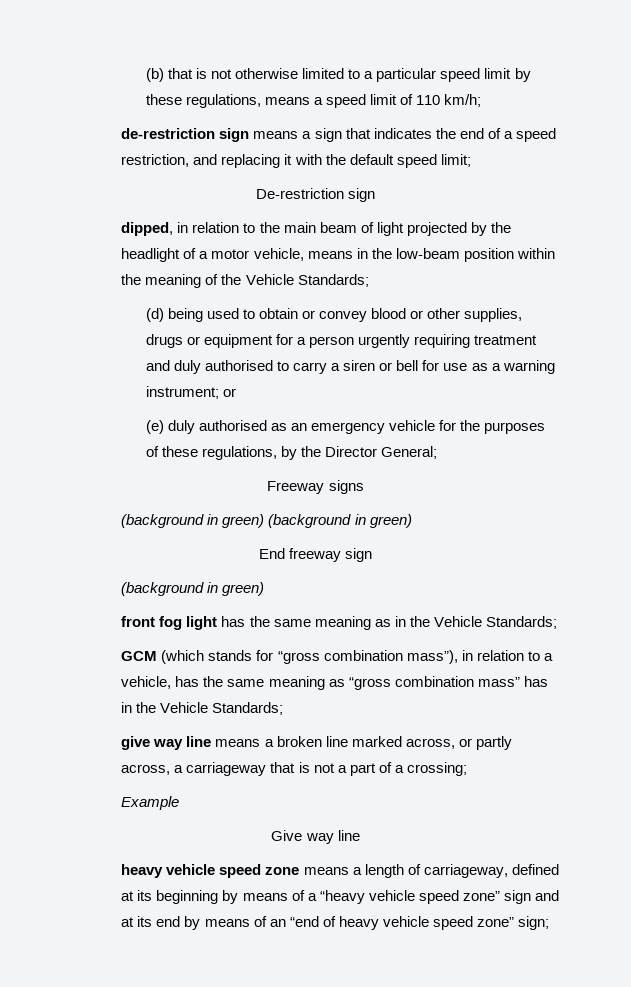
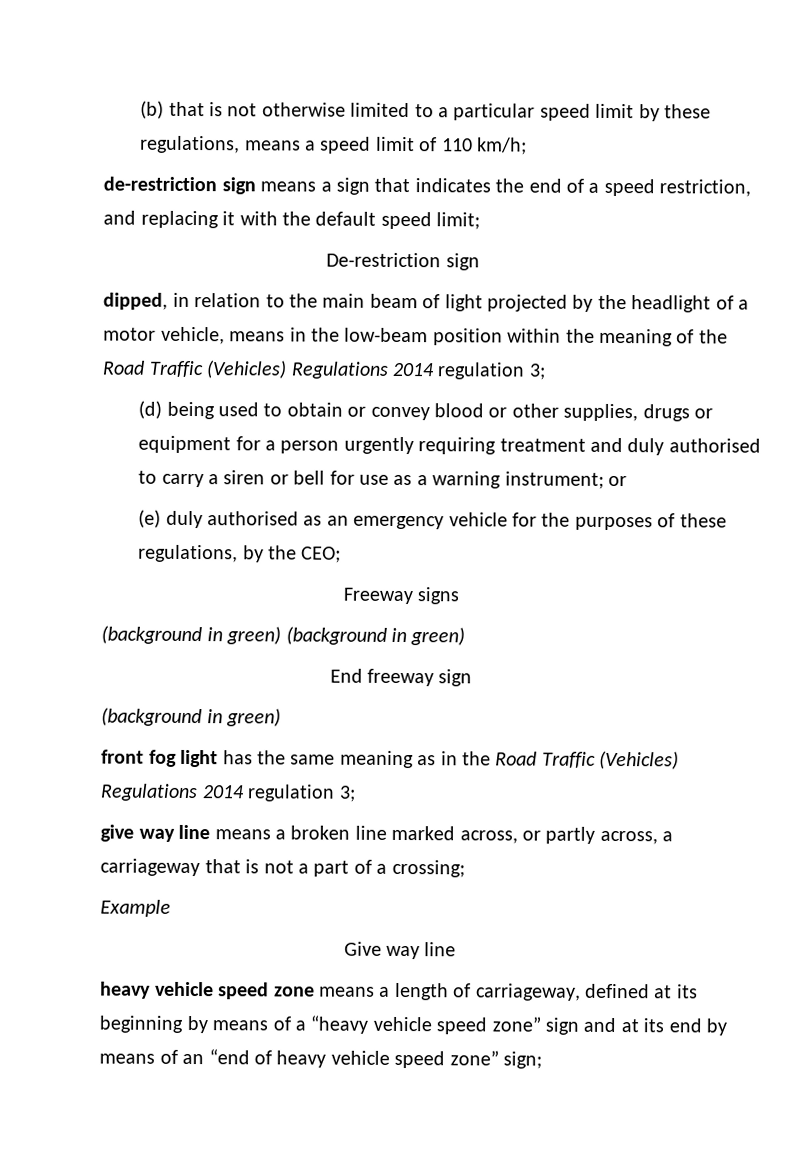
- dipped, in relation to the main beam of light projected by the headlight of a motor vehicle, means in the low-beam position within the meaning of the Vehicle Standards;
+ dipped, in relation to the main beam of light projected by the headlight of a motor vehicle, means in the low-beam position within the meaning of the Road Traffic (Vehicles) Regulations 2014 regulation 3;
- (e) duly authorised as an emergency vehicle for the purposes of these regulations, by the Director General;
+ (e) duly authorised as an emergency vehicle for the purposes of these regulations, by the CEO;
- front fog light has the same meaning as in the Vehicle Standards;
- GCM (which stands for “gross combination mass”), in relation to a vehicle, has the same meaning as “gross combination mass” has in the Vehicle Standards;
+ front fog light has the same meaning as in the Road Traffic (Vehicles) Regulations 2014 regulation 3;

